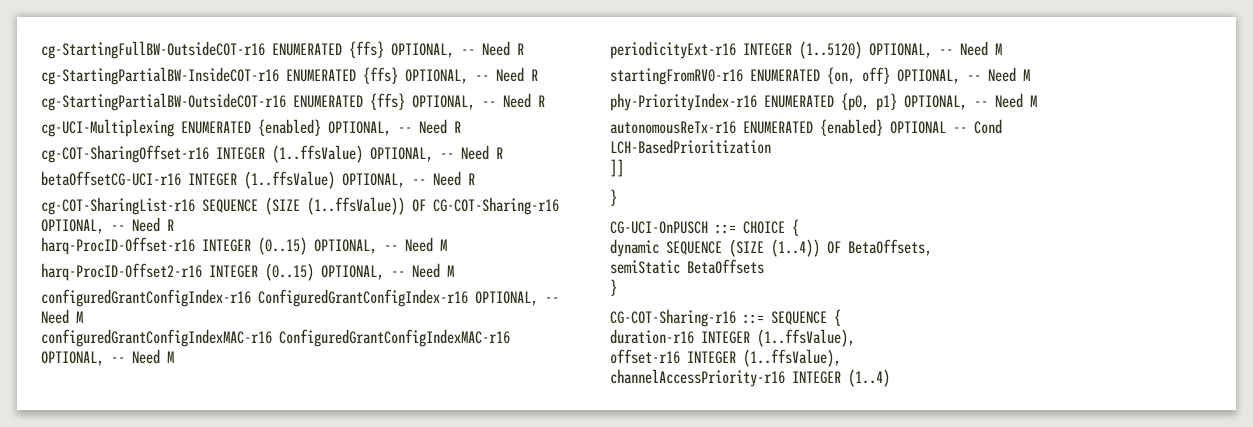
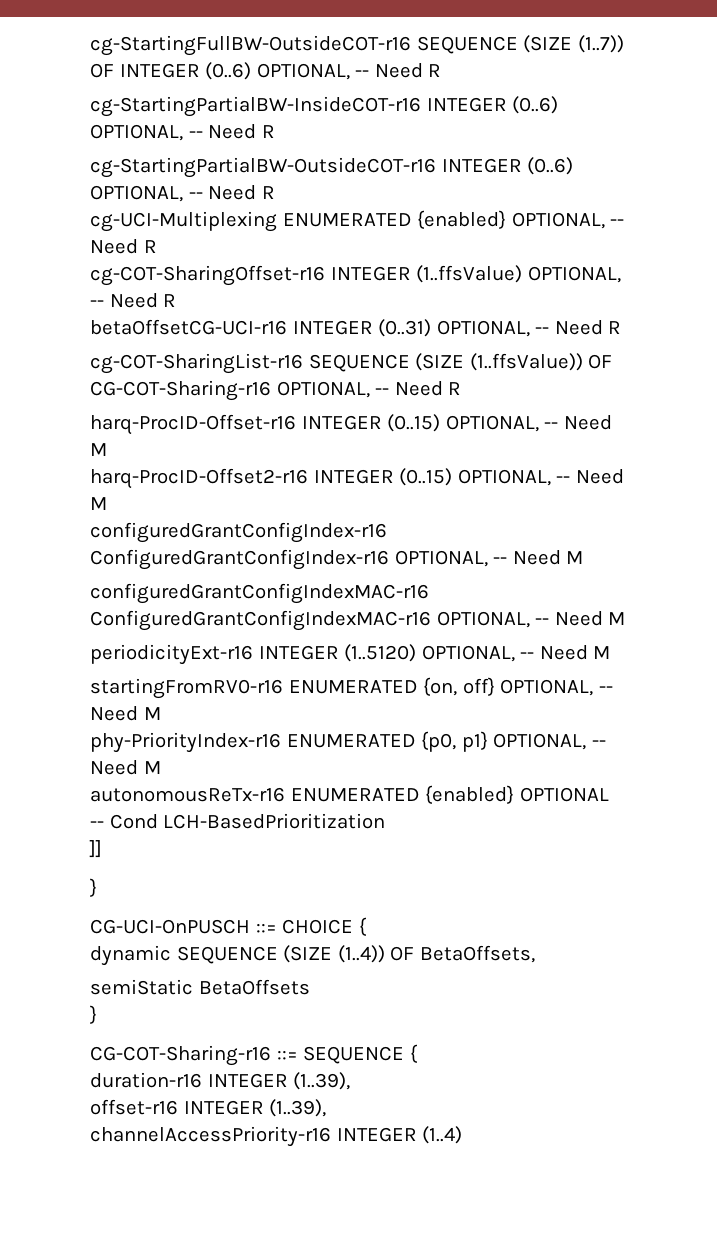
- cg-StartingFullBW-OutsideCOT-r16 ENUMERATED {ffs} OPTIONAL, -- Need R
+ cg-StartingFullBW-OutsideCOT-r16 SEQUENCE (SIZE (1..7)) OF INTEGER (0..6) OPTIONAL, -- Need R
- cg-StartingPartialBW-InsideCOT-r16 ENUMERATED {ffs} OPTIONAL, -- Need R
+ cg-StartingPartialBW-InsideCOT-r16 INTEGER (0..6) OPTIONAL, -- Need R
- cg-StartingPartialBW-OutsideCOT-r16 ENUMERATED {ffs} OPTIONAL, -- Need R
+ cg-StartingPartialBW-OutsideCOT-r16 INTEGER (0..6) OPTIONAL, -- Need R
- betaOffsetCG-UCI-r16 INTEGER (1..ffsValue) OPTIONAL, -- Need R
+ betaOffsetCG-UCI-r16 INTEGER (0..31) OPTIONAL, -- Need R
- duration-r16 INTEGER (1..ffsValue),
+ duration-r16 INTEGER (1..39),
- offset-r16 INTEGER (1..ffsValue),
+ offset-r16 INTEGER (1..39),

